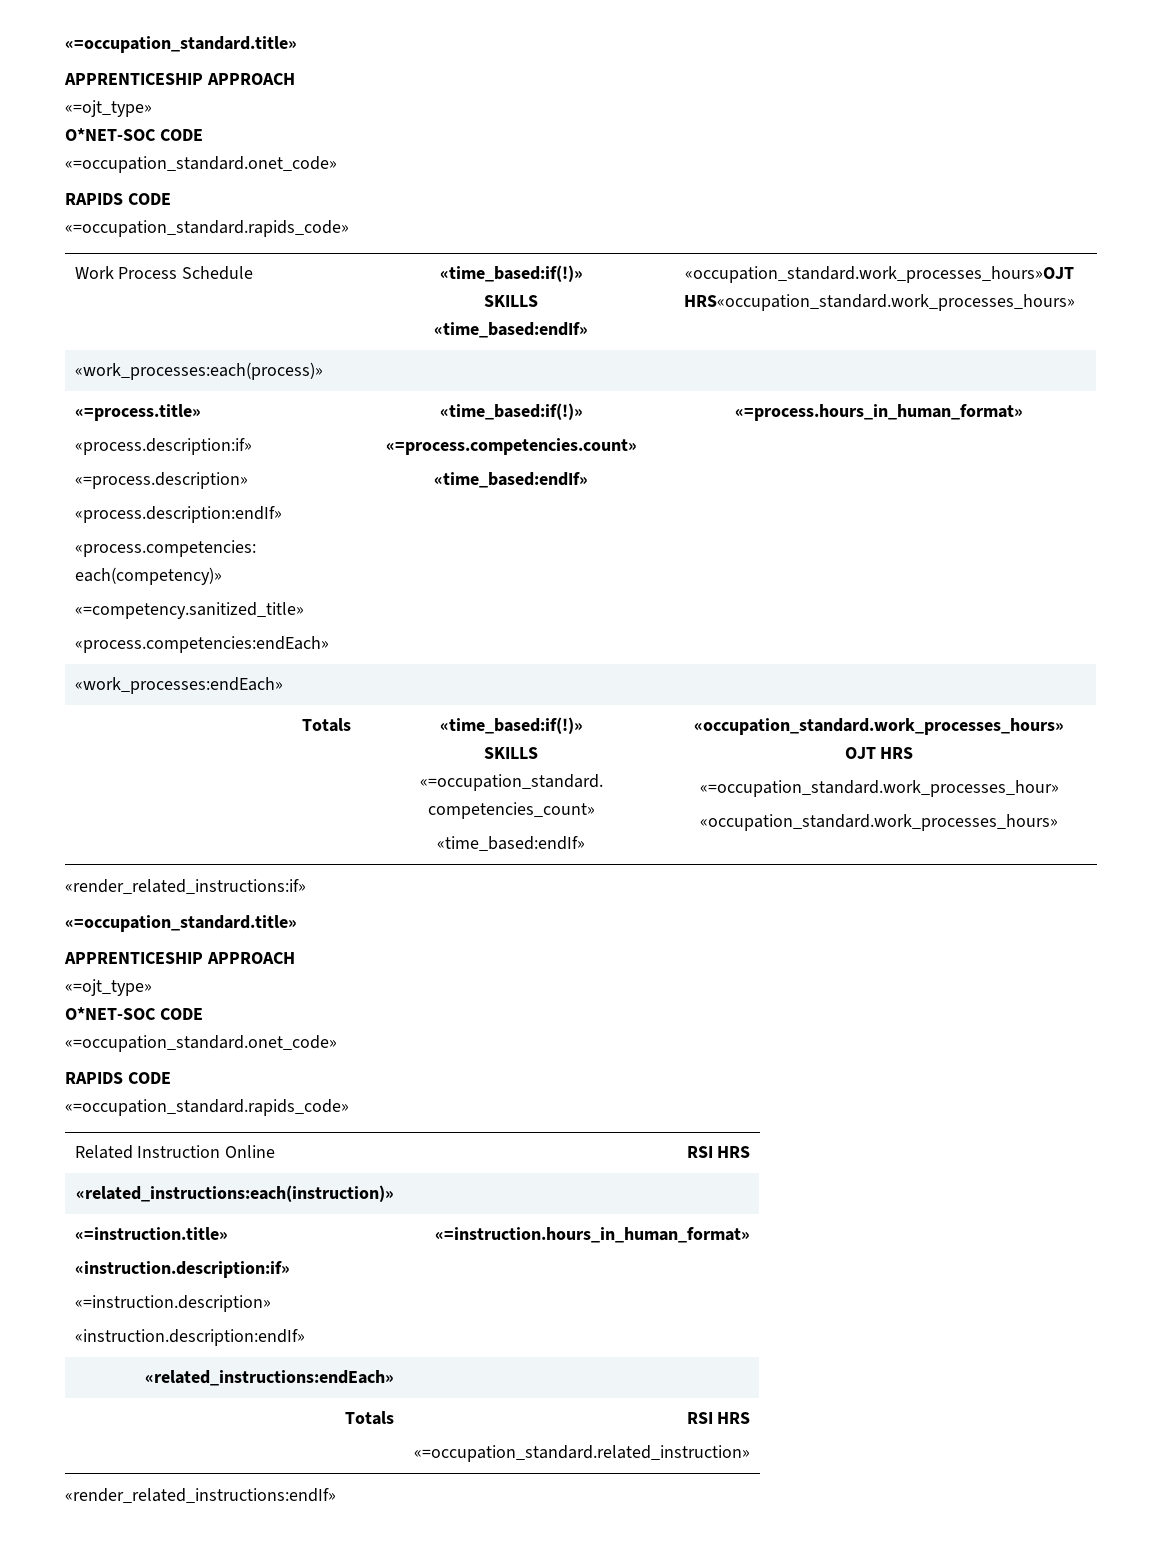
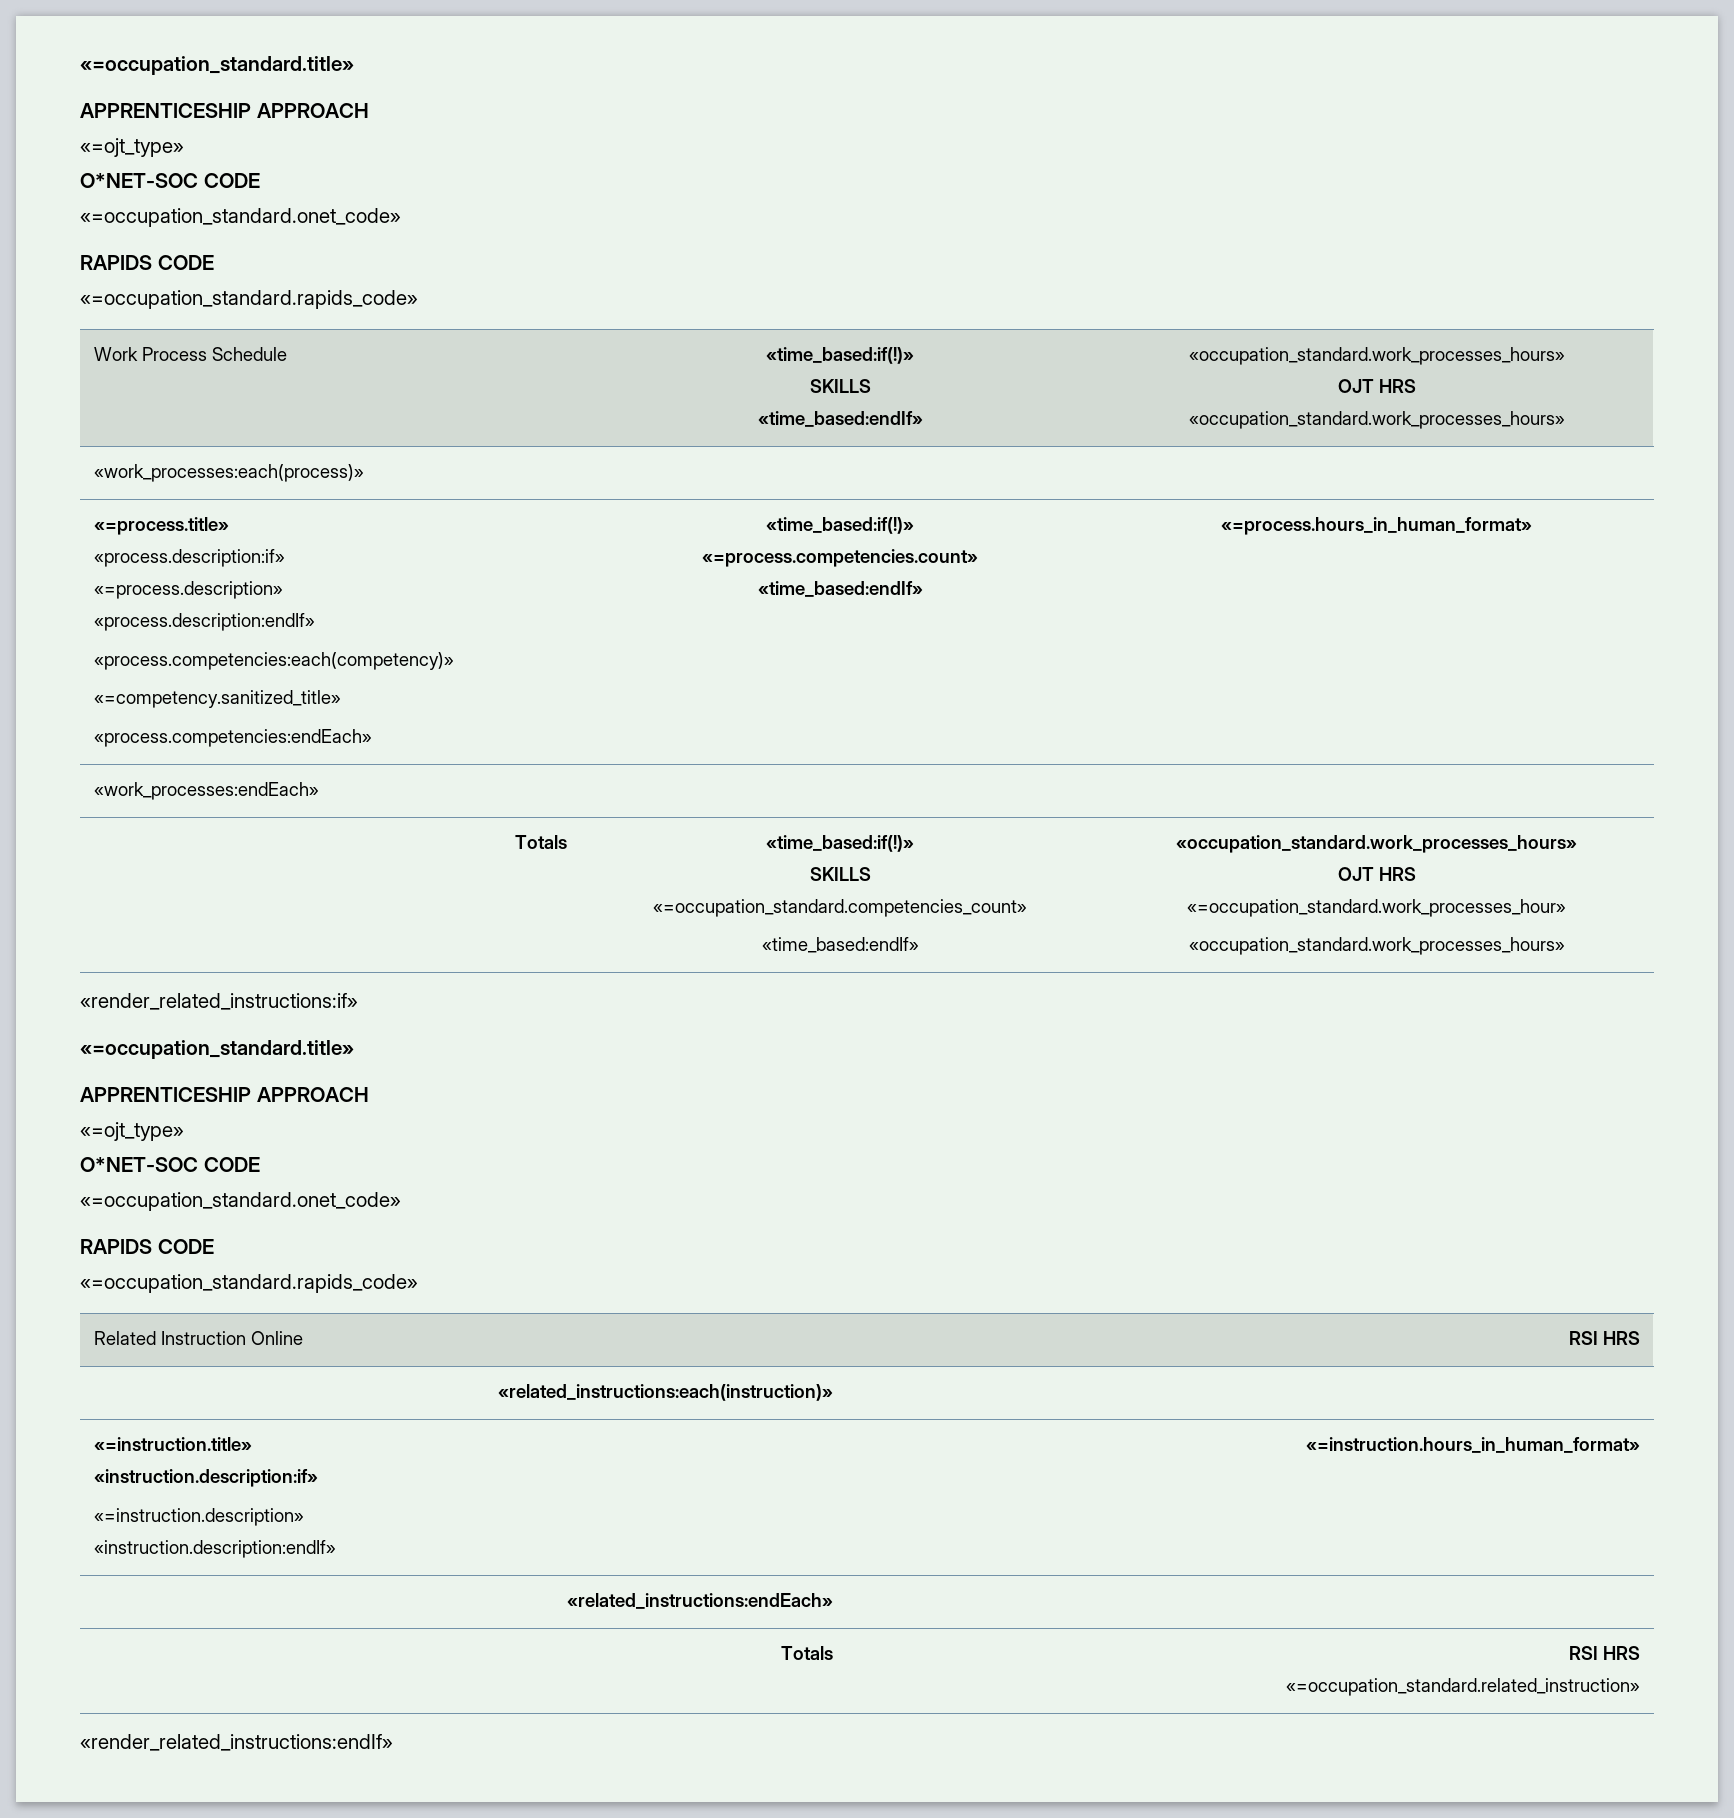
  Work Process Schedule | «time_based:if(!)»
  SKILLS
- «time_based:endIf» | «occupation_standard.work_processes_hours»OJT HRS«occupation_standard.work_processes_hours»
+ «time_based:endIf» | «occupation_standard.work_processes_hours»
+ OJT HRS
+ «occupation_standard.work_processes_hours»

